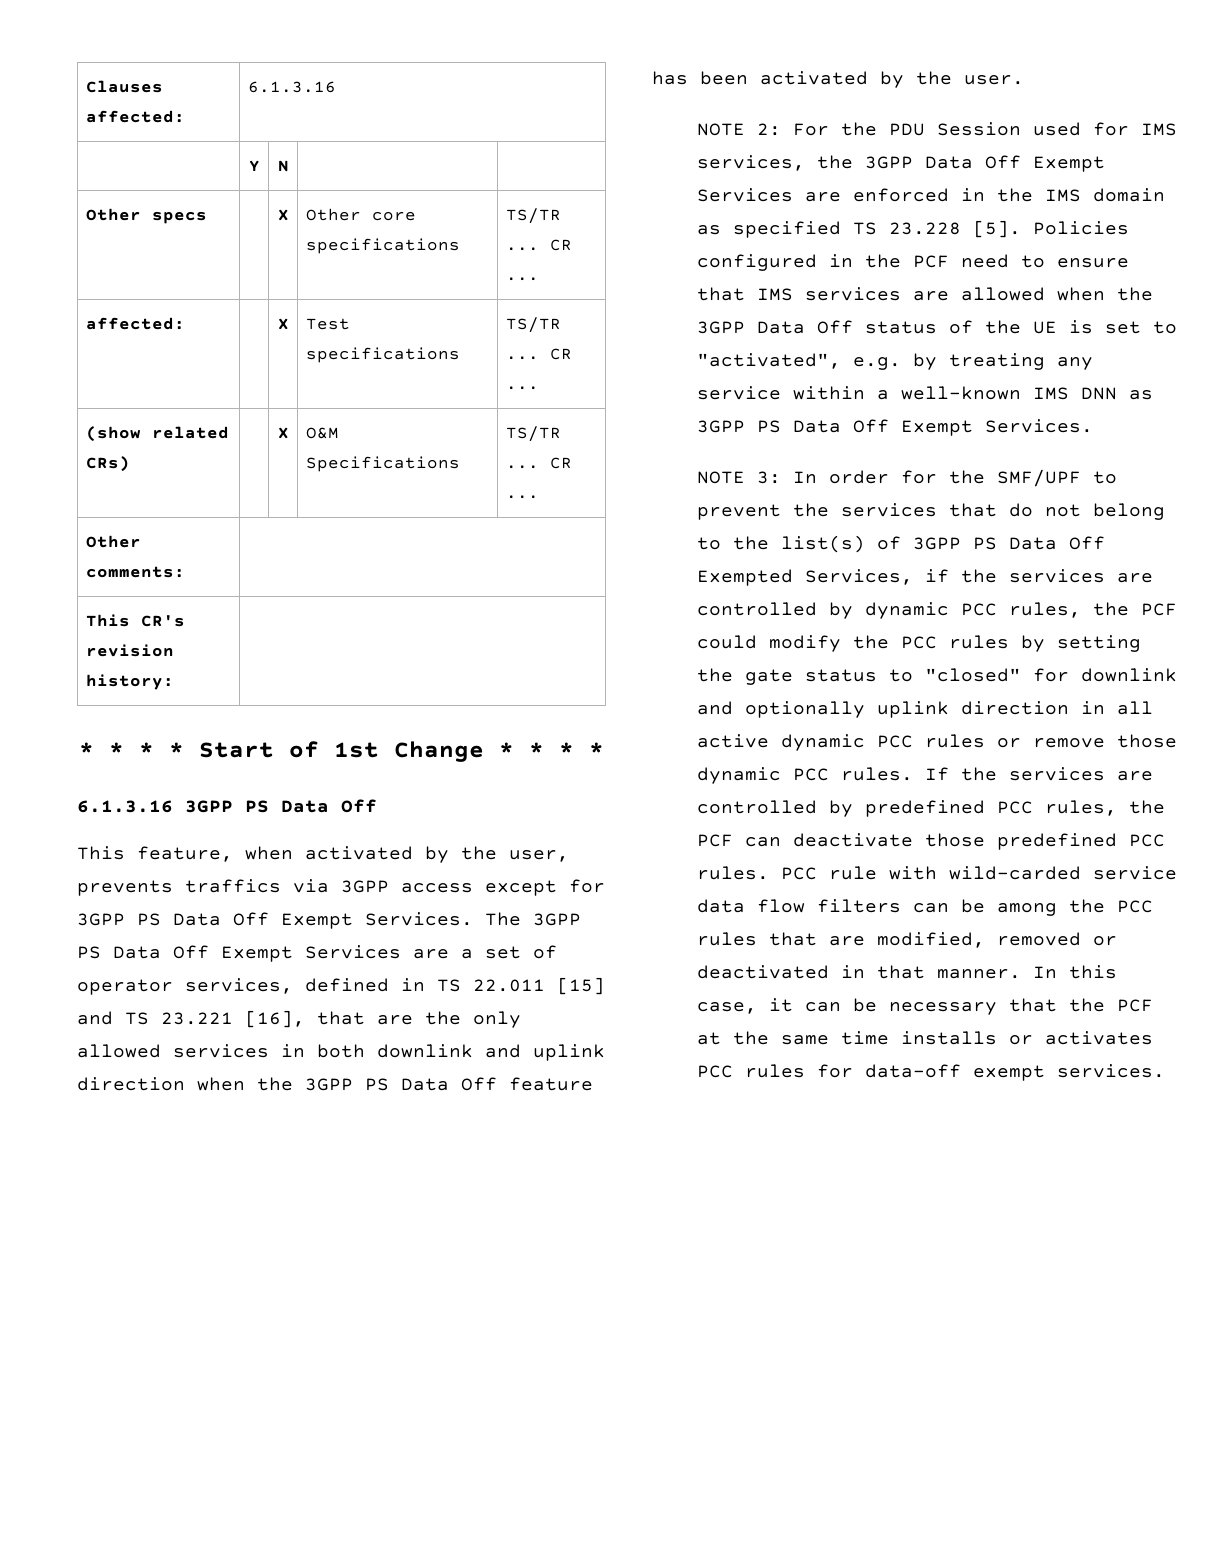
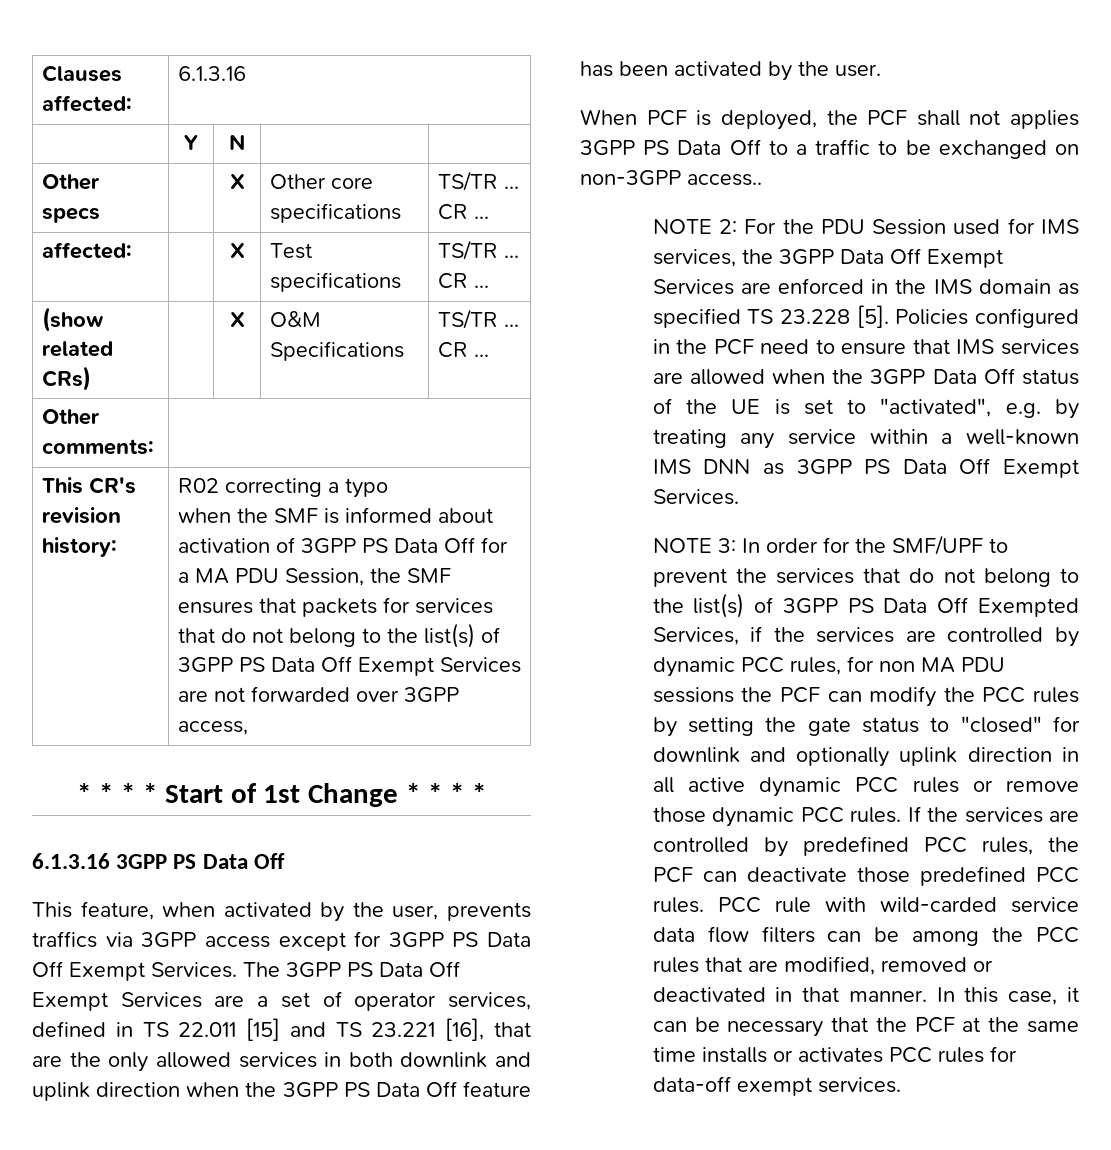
+ R02 correcting a typo
+ when the SMF is informed about activation of 3GPP PS Data Off for a MA PDU Session, the SMF ensures that packets for services that do not belong to the list(s) of 3GPP PS Data Off Exempt Services are not forwarded over 3GPP access,
+ When PCF is deployed, the PCF shall not applies 3GPP PS Data Off to a traffic to be exchanged on non-3GPP access..
- In order for the SMF/UPF to prevent the services that do not belong to the list(s) of 3GPP PS Data Off Exempted Services, if the services are controlled by dynamic PCC rules, the PCF could modify the PCC rules by setting the gate status to "closed" for downlink and optionally uplink direction in all active dynamic PCC rules or remove those dynamic PCC rules.
+ In order for the SMF/UPF to prevent the services that do not belong to the list(s) of 3GPP PS Data Off Exempted Services, if the services are controlled by dynamic PCC rules, for non MA PDU sessions the PCF can modify the PCC rules by setting the gate status to "closed" for downlink and optionally uplink direction in all active dynamic PCC rules or remove those dynamic PCC rules.

